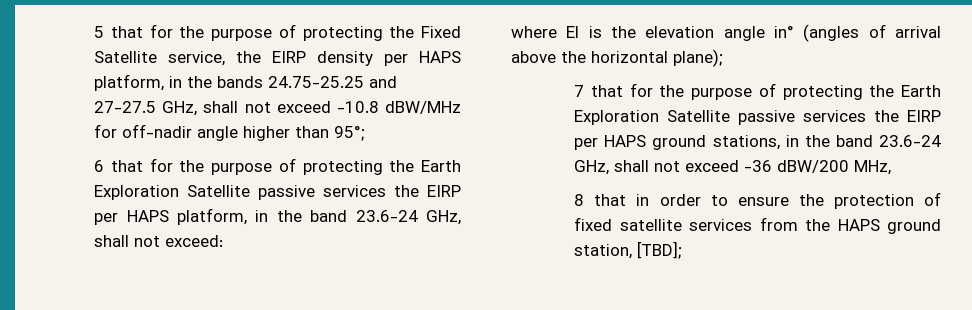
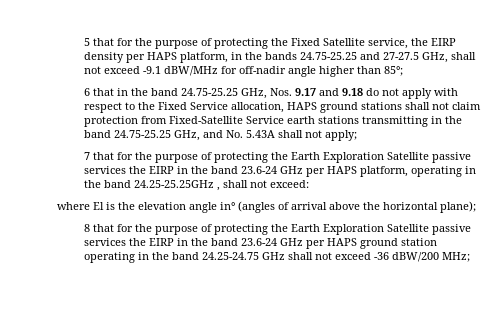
- 5 that for the purpose of protecting the Fixed Satellite service, the EIRP density per HAPS platform, in the bands 24.75-25.25 and 27-27.5 GHz, shall not exceed -10.8 dBW/MHz for off-nadir angle higher than 95°;
+ 5 that for the purpose of protecting the Fixed Satellite service, the EIRP density per HAPS platform, in the bands 24.75-25.25 and 27-27.5 GHz, shall not exceed -9.1 dBW/MHz for off-nadir angle higher than 85°;
- 6 that for the purpose of protecting the Earth Exploration Satellite passive services the EIRP per HAPS platform, in the band 23.6-24 GHz, shall not exceed:
+ 6 that in the band 24.75-25.25 GHz, Nos. 9.17 and 9.18 do not apply with respect to the Fixed Service allocation, HAPS ground stations shall not claim protection from Fixed-Satellite Service earth stations transmitting in the band 24.75-25.25 GHz, and No. 5.43A shall not apply;
+ 7 that for the purpose of protecting the Earth Exploration Satellite passive services the EIRP in the band 23.6-24 GHz per HAPS platform, operating in the band 24.25-25.25GHz , shall not exceed:
- 7 that for the purpose of protecting the Earth Exploration Satellite passive services the EIRP per HAPS ground stations, in the band 23.6-24 GHz, shall not exceed -36 dBW/200 MHz,
- 8 that in order to ensure the protection of fixed satellite services from the HAPS ground station, [TBD];
+ 8 that for the purpose of protecting the Earth Exploration Satellite passive services the EIRP in the band 23.6-24 GHz per HAPS ground station operating in the band 24.25-24.75 GHz shall not exceed -36 dBW/200 MHz;

